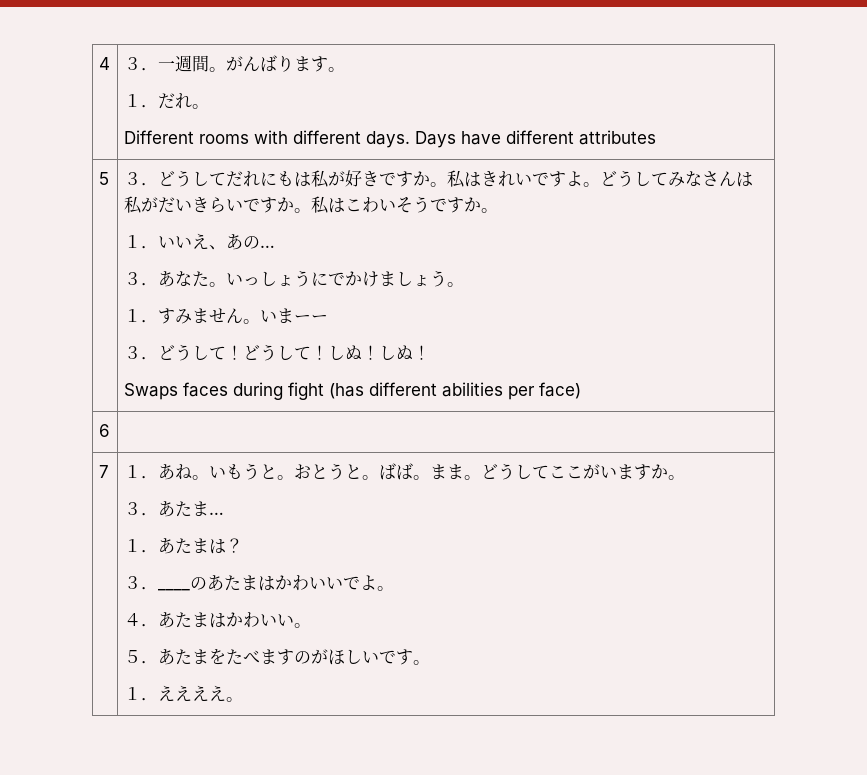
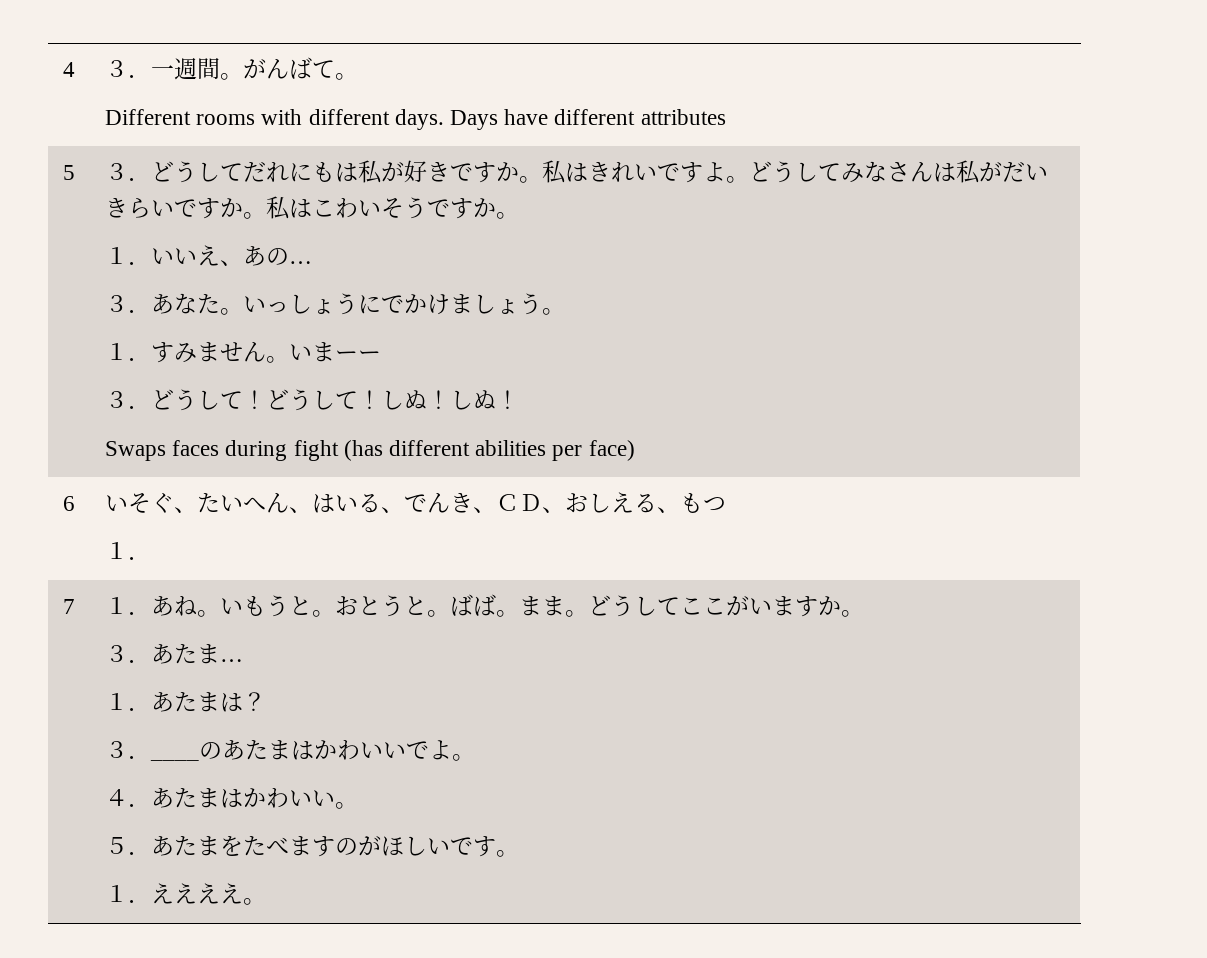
- 4 | ３．一週間。がんばります。
- １．だれ。
+ 4 | ３．一週間。がんばて。
- 6 |
+ 6 | いそぐ、たいへん、はいる、でんき、ＣＤ、おしえる、もつ
+ １．

